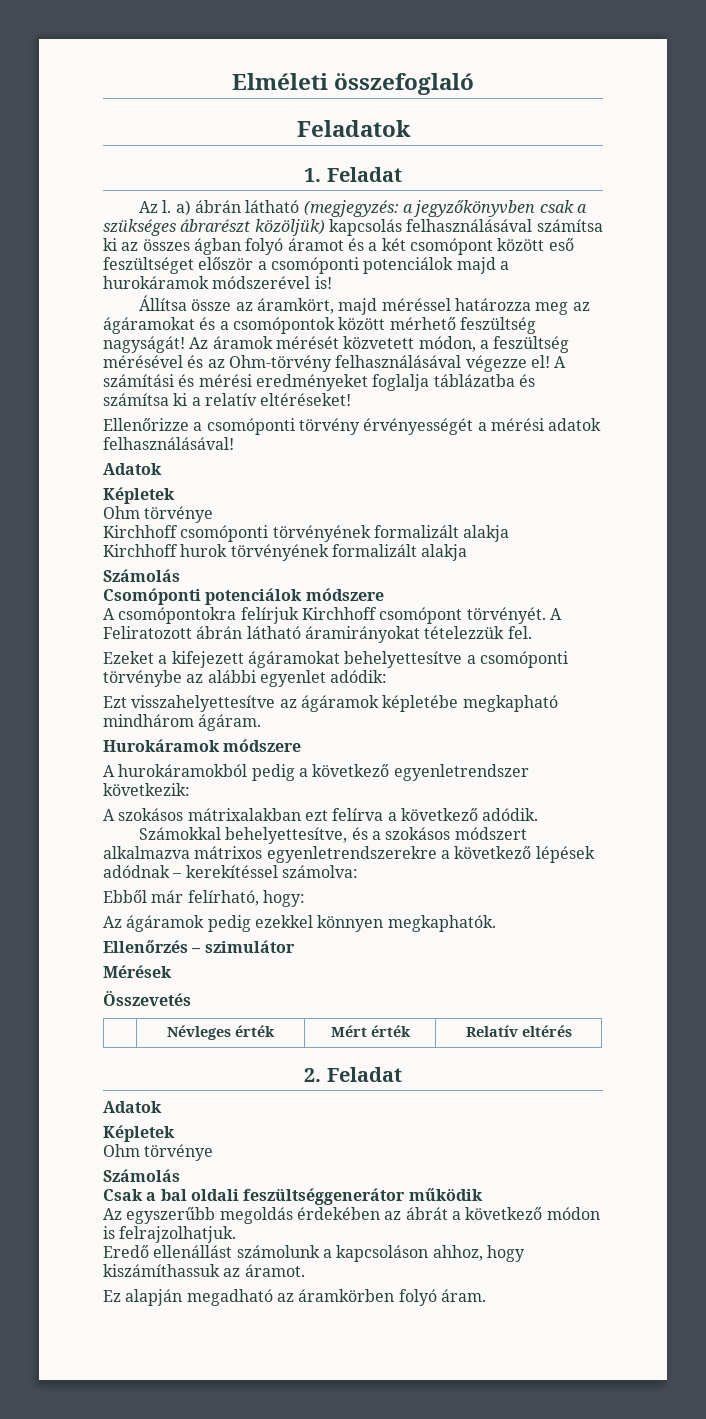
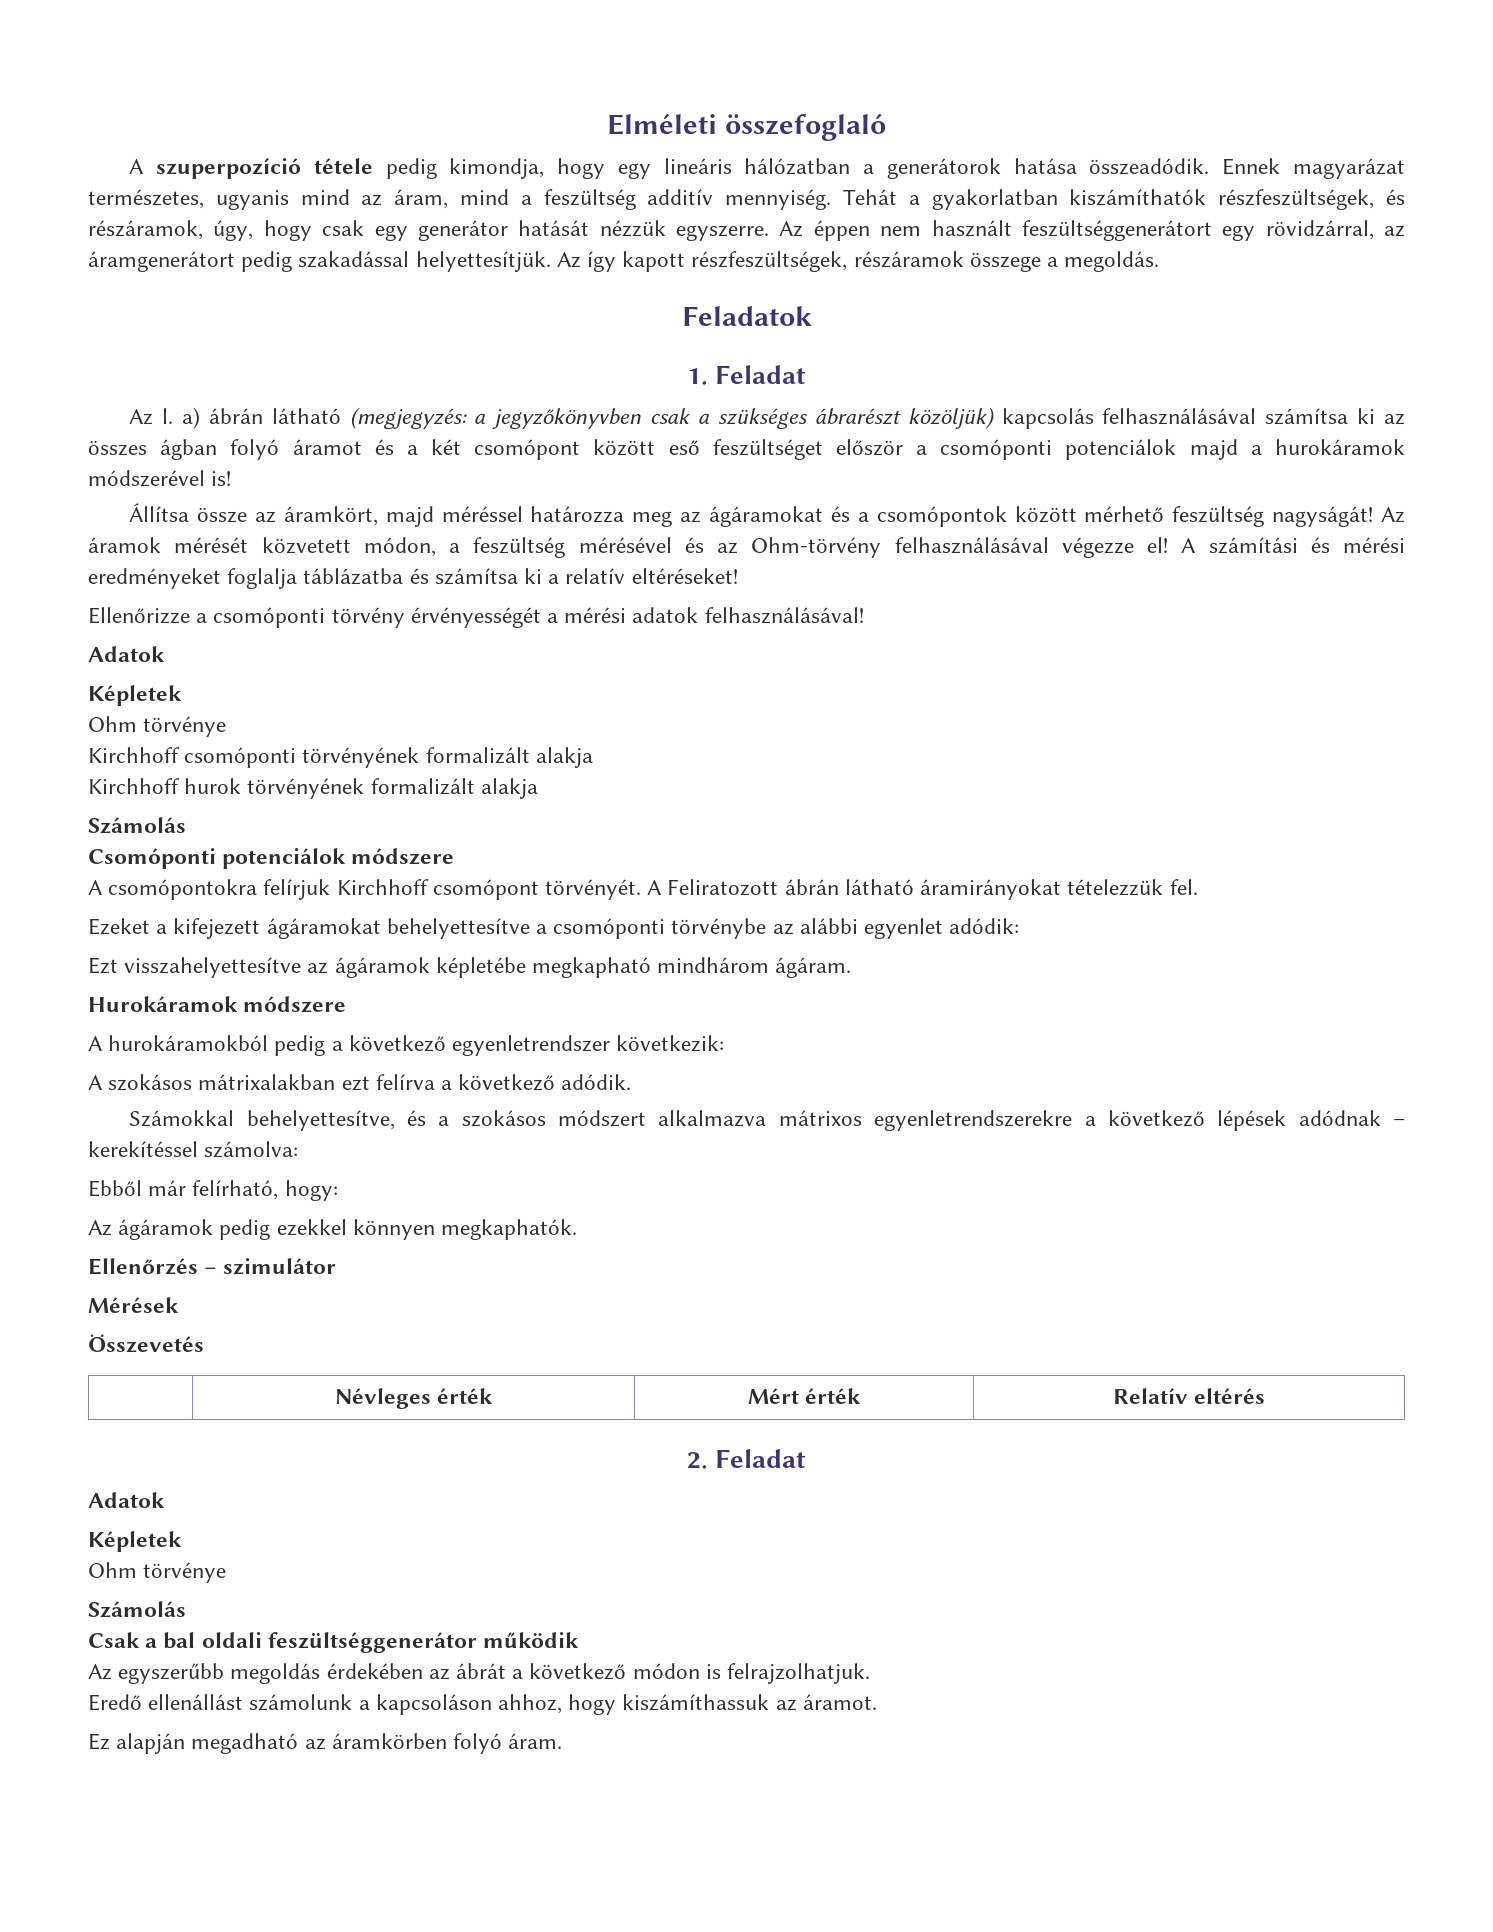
+ A szuperpozíció tétele pedig kimondja, hogy egy lineáris hálózatban a generátorok hatása összeadódik. Ennek magyarázat természetes, ugyanis mind az áram, mind a feszültség additív mennyiség. Tehát a gyakorlatban kiszámíthatók részfeszültségek, és részáramok, úgy, hogy csak egy generátor hatását nézzük egyszerre. Az éppen nem használt feszültséggenerátort egy rövidzárral, az áramgenerátort pedig szakadással helyettesítjük. Az így kapott részfeszültségek, részáramok összege a megoldás.

